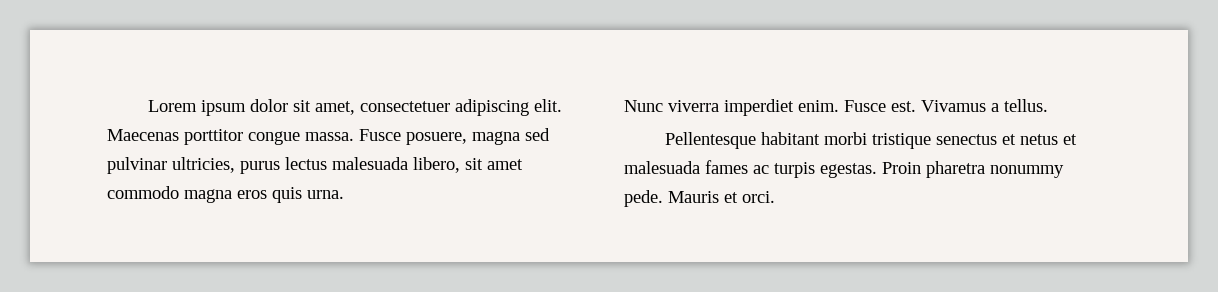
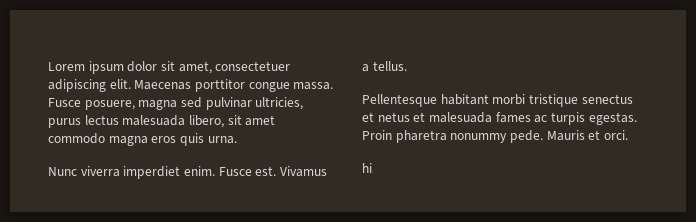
+ hi

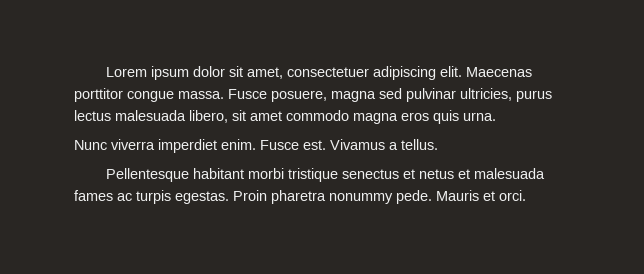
- hi

